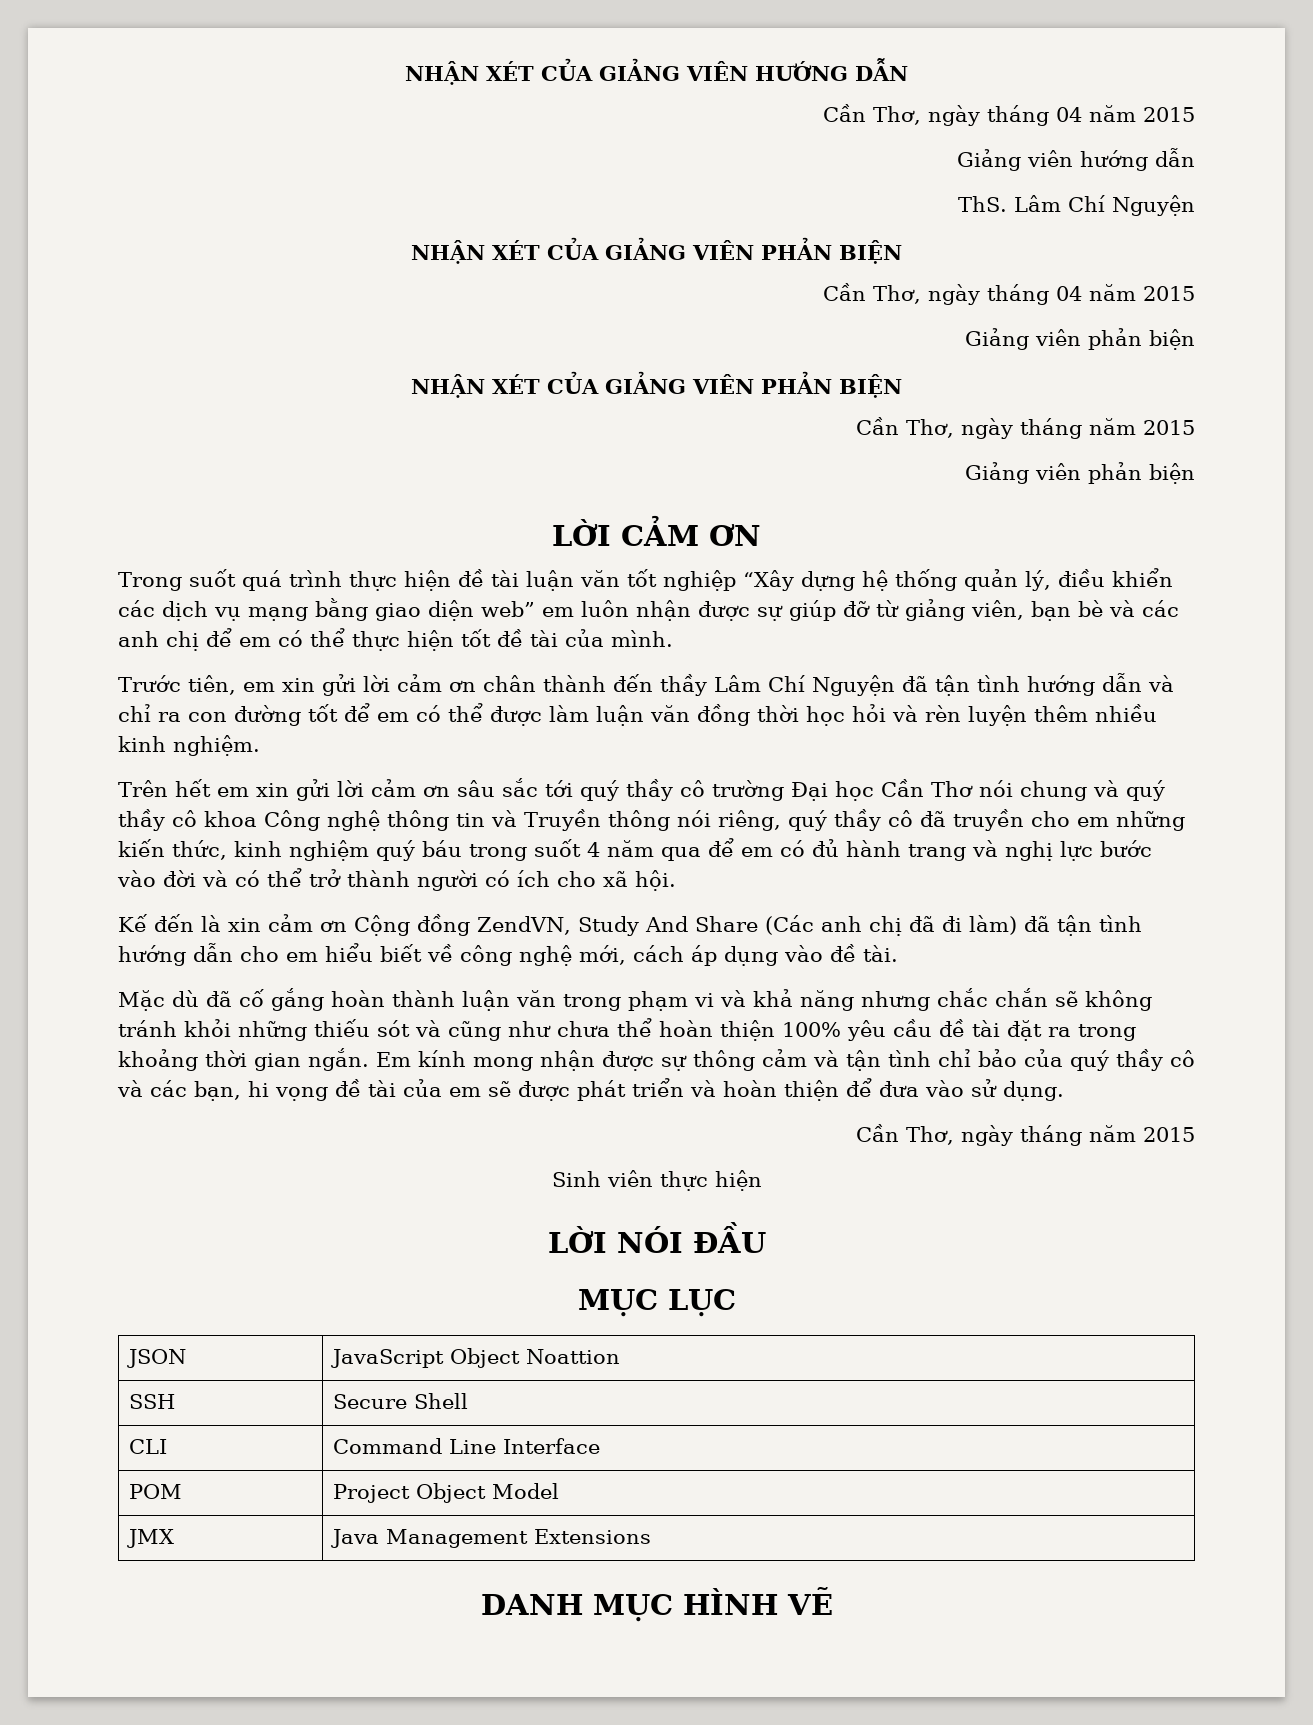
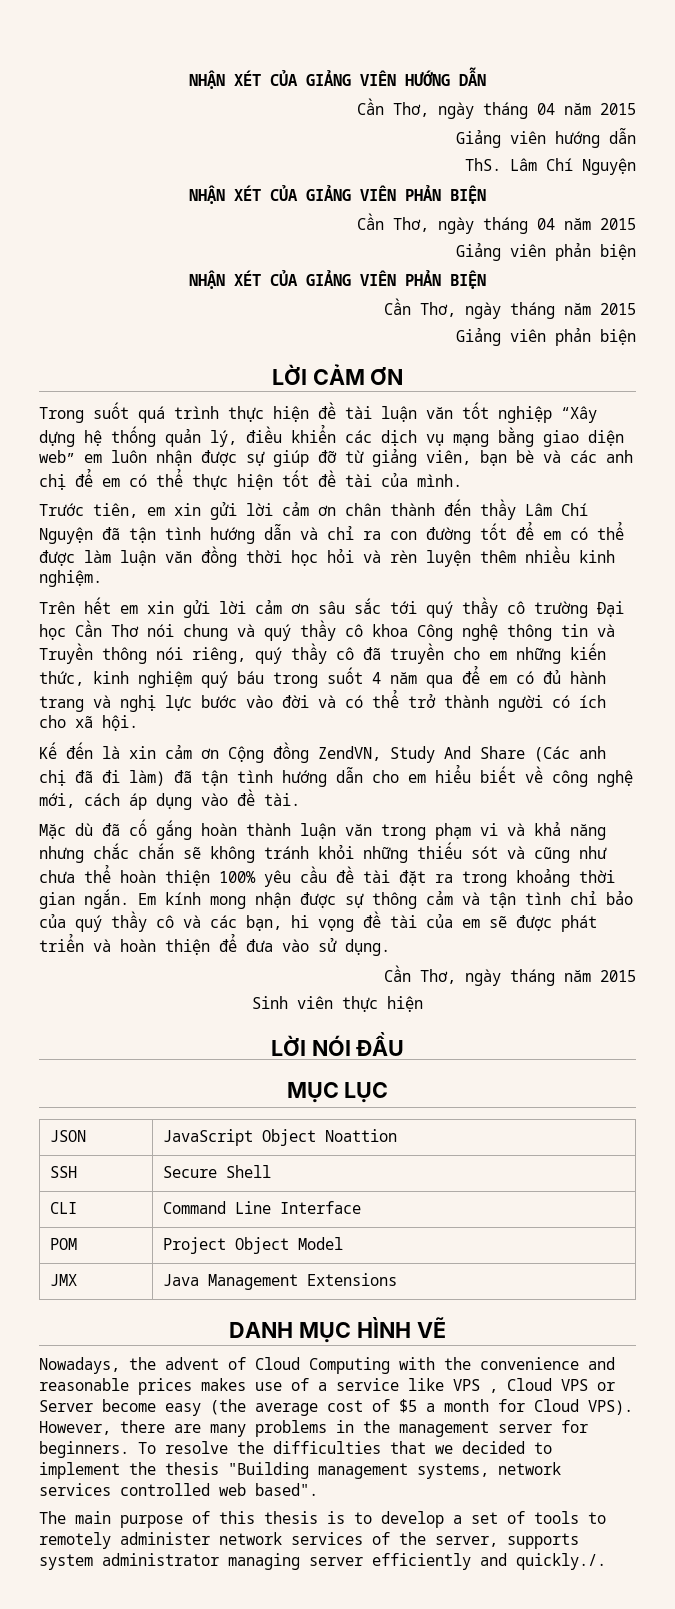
+ Nowadays, the advent of Cloud Computing with the convenience and reasonable prices makes use of a service like VPS , Cloud VPS or Server become easy (the average cost of $5 a month for Cloud VPS). However, there are many problems in the management server for beginners. To resolve the difficulties that we decided to implement the thesis "Building management systems, network services controlled web based".
+ The main purpose of this thesis is to develop a set of tools to remotely administer network services of the server, supports system administrator managing server efficiently and quickly./.

